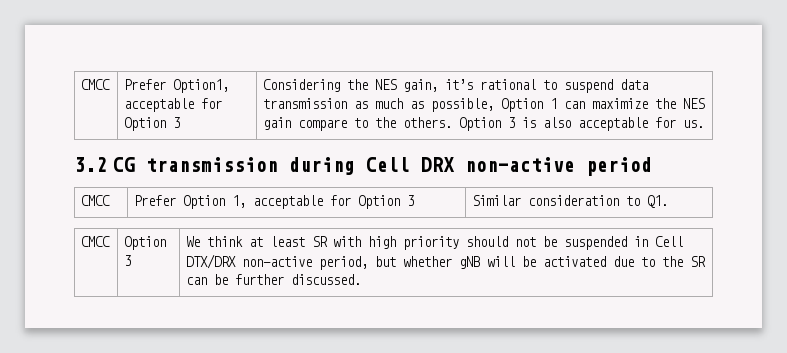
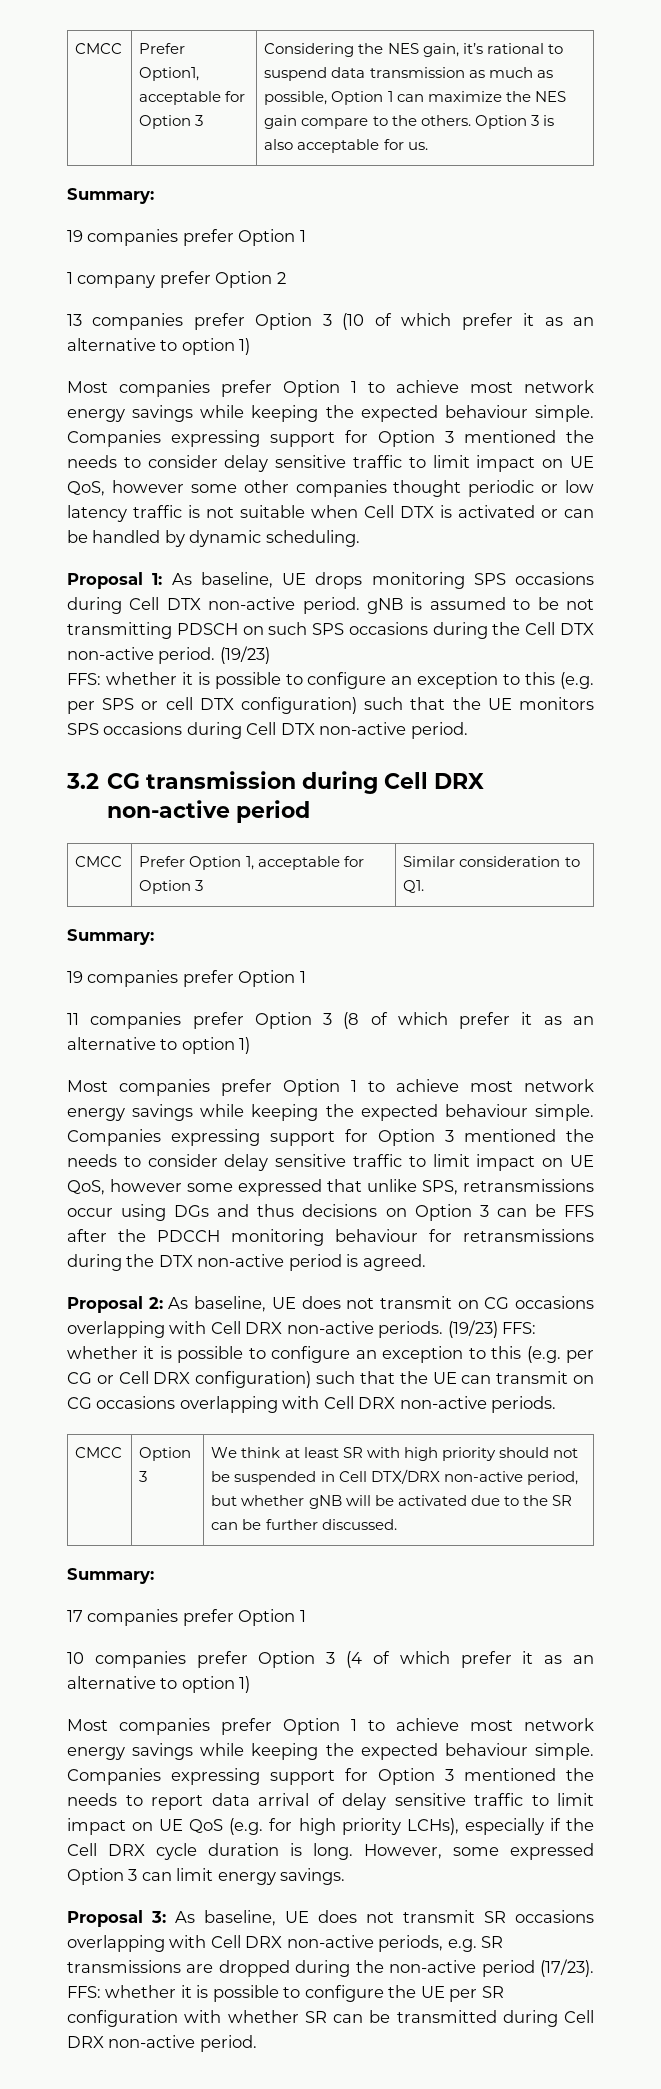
  CMCC | Prefer Option1, acceptable for Option 3 | Considering the NES gain, it’s rational to suspend data transmission as much as possible, Option 1 can maximize the NES gain compare to the others. Option 3 is also acceptable for us.
+ Summary:
+ 19 companies prefer Option 1
+ 1 company prefer Option 2
+ 13 companies prefer Option 3 (10 of which prefer it as an alternative to option 1)
+ Most companies prefer Option 1 to achieve most network energy savings while keeping the expected behaviour simple. Companies expressing support for Option 3 mentioned the needs to consider delay sensitive traffic to limit impact on UE QoS, however some other companies thought periodic or low latency traffic is not suitable when Cell DTX is activated or can be handled by dynamic scheduling.
+ Proposal 1: As baseline, UE drops monitoring SPS occasions during Cell DTX non-active period. gNB is assumed to be not transmitting PDSCH on such SPS occasions during the Cell DTX non-active period. (19/23)
+ FFS: whether it is possible to configure an exception to this (e.g. per SPS or cell DTX configuration) such that the UE monitors SPS occasions during Cell DTX non-active period.
  CMCC | Prefer Option 1, acceptable for Option 3 | Similar consideration to Q1.
+ Summary:
+ 19 companies prefer Option 1
+ 11 companies prefer Option 3 (8 of which prefer it as an alternative to option 1)
+ Most companies prefer Option 1 to achieve most network energy savings while keeping the expected behaviour simple. Companies expressing support for Option 3 mentioned the needs to consider delay sensitive traffic to limit impact on UE QoS, however some expressed that unlike SPS, retransmissions occur using DGs and thus decisions on Option 3 can be FFS after the PDCCH monitoring behaviour for retransmissions during the DTX non-active period is agreed.
+ Proposal 2: As baseline, UE does not transmit on CG occasions overlapping with Cell DRX non-active periods. (19/23) FFS: whether it is possible to configure an exception to this (e.g. per CG or Cell DRX configuration) such that the UE can transmit on CG occasions overlapping with Cell DRX non-active periods.
  CMCC | Option 3 | We think at least SR with high priority should not be suspended in Cell DTX/DRX non-active period, but whether gNB will be activated due to the SR can be further discussed.
+ Summary:
+ 17 companies prefer Option 1
+ 10 companies prefer Option 3 (4 of which prefer it as an alternative to option 1)
+ Most companies prefer Option 1 to achieve most network energy savings while keeping the expected behaviour simple. Companies expressing support for Option 3 mentioned the needs to report data arrival of delay sensitive traffic to limit impact on UE QoS (e.g. for high priority LCHs), especially if the Cell DRX cycle duration is long. However, some expressed Option 3 can limit energy savings.
+ Proposal 3: As baseline, UE does not transmit SR occasions overlapping with Cell DRX non-active periods, e.g. SR transmissions are dropped during the non-active period (17/23). FFS: whether it is possible to configure the UE per SR configuration with whether SR can be transmitted during Cell DRX non-active period.

